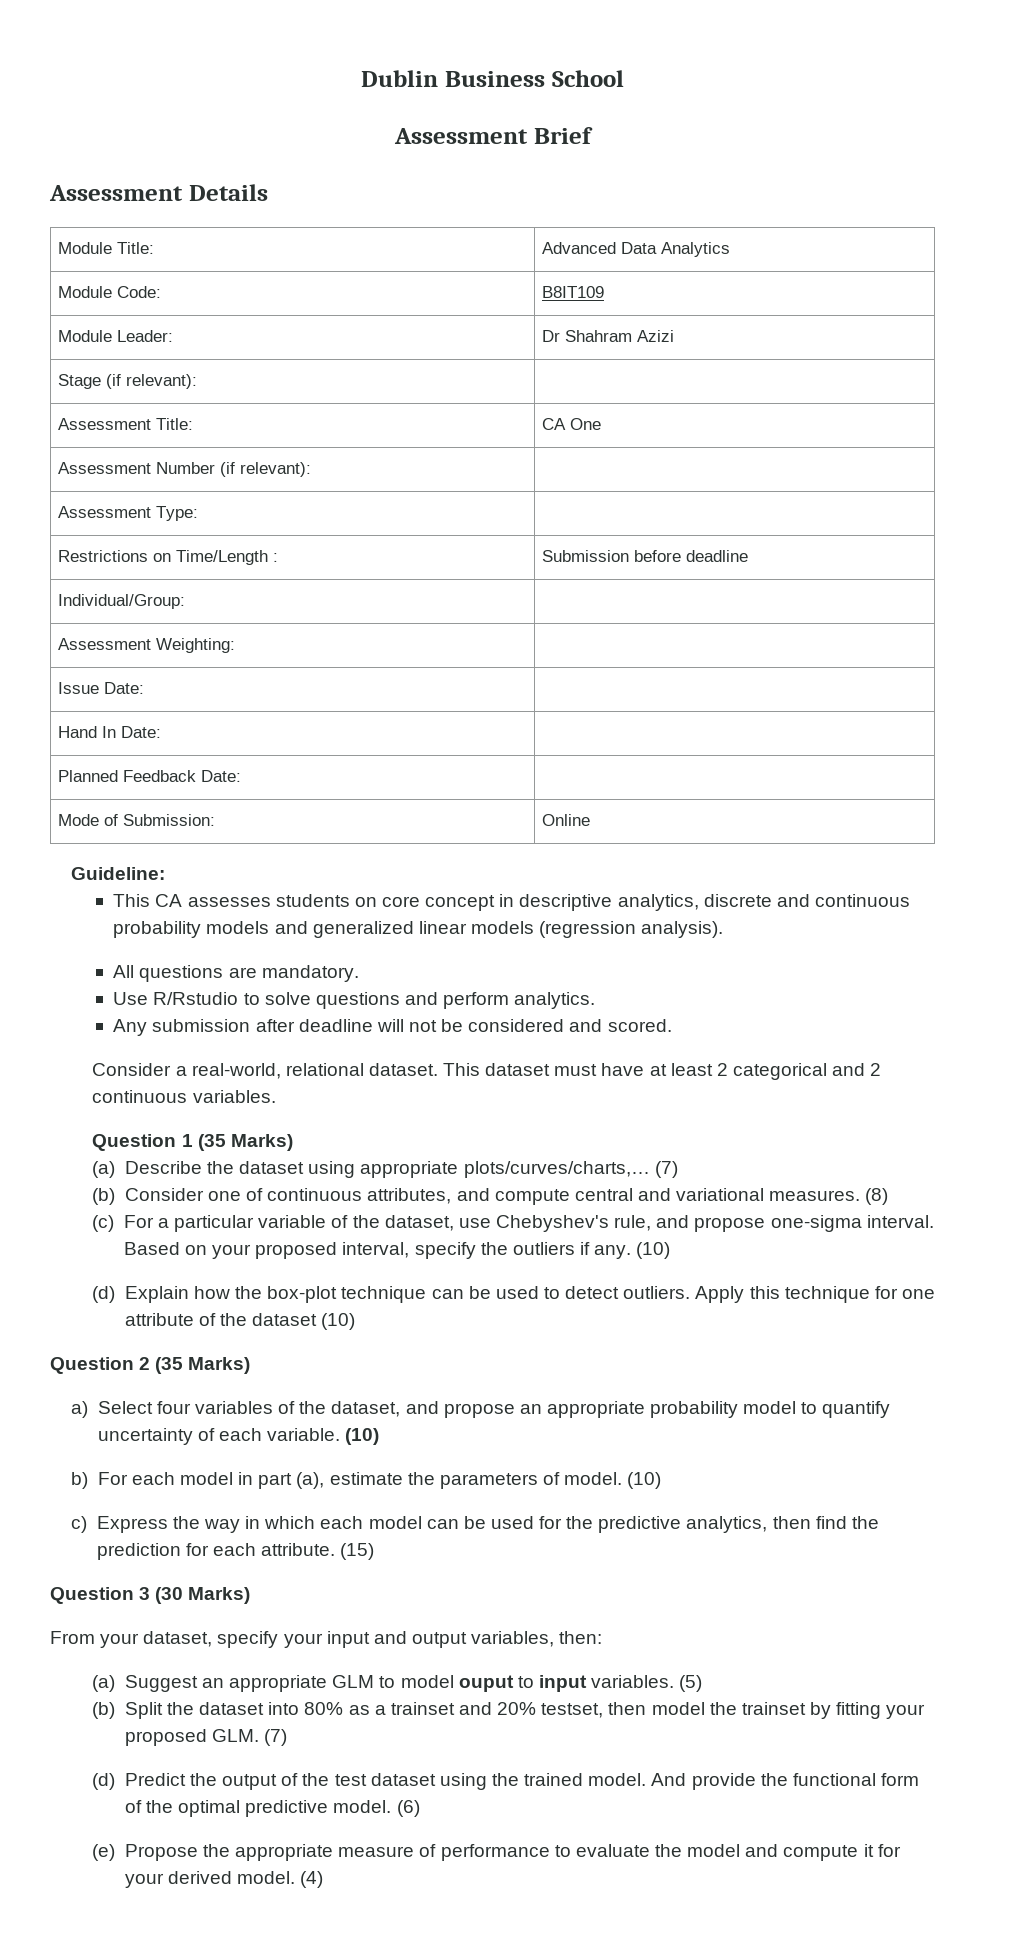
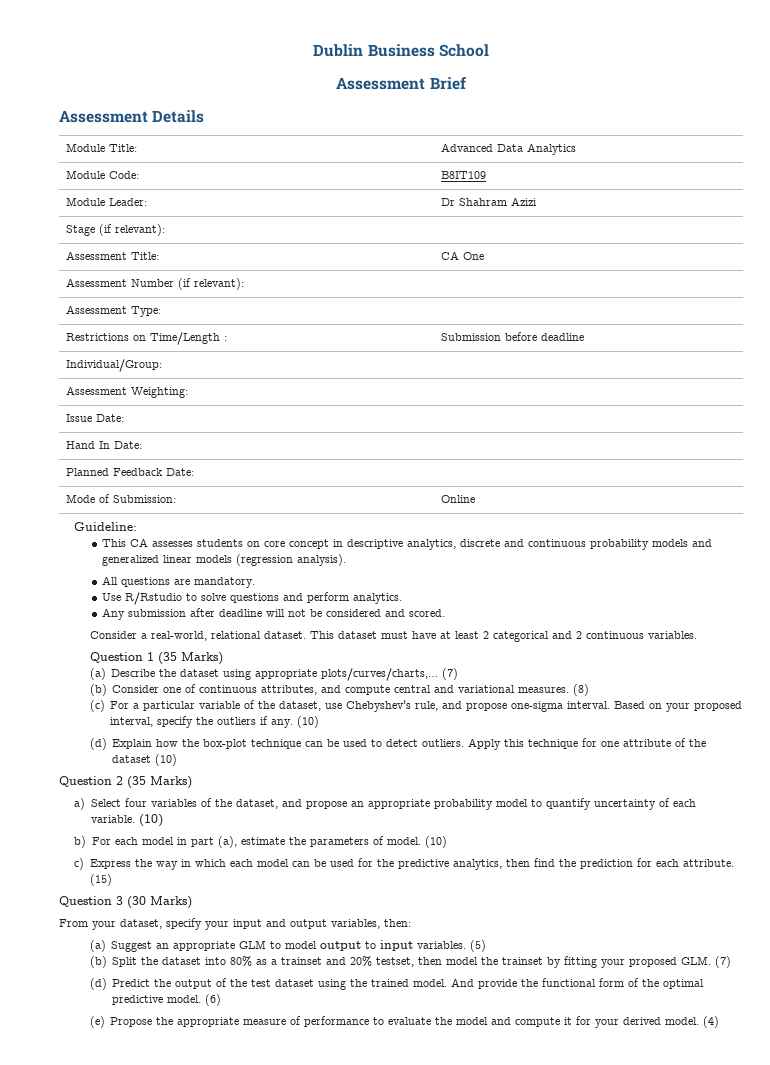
- (a) Suggest an appropriate GLM to model ouput to input variables.
+ (a) Suggest an appropriate GLM to model output to input variables.

